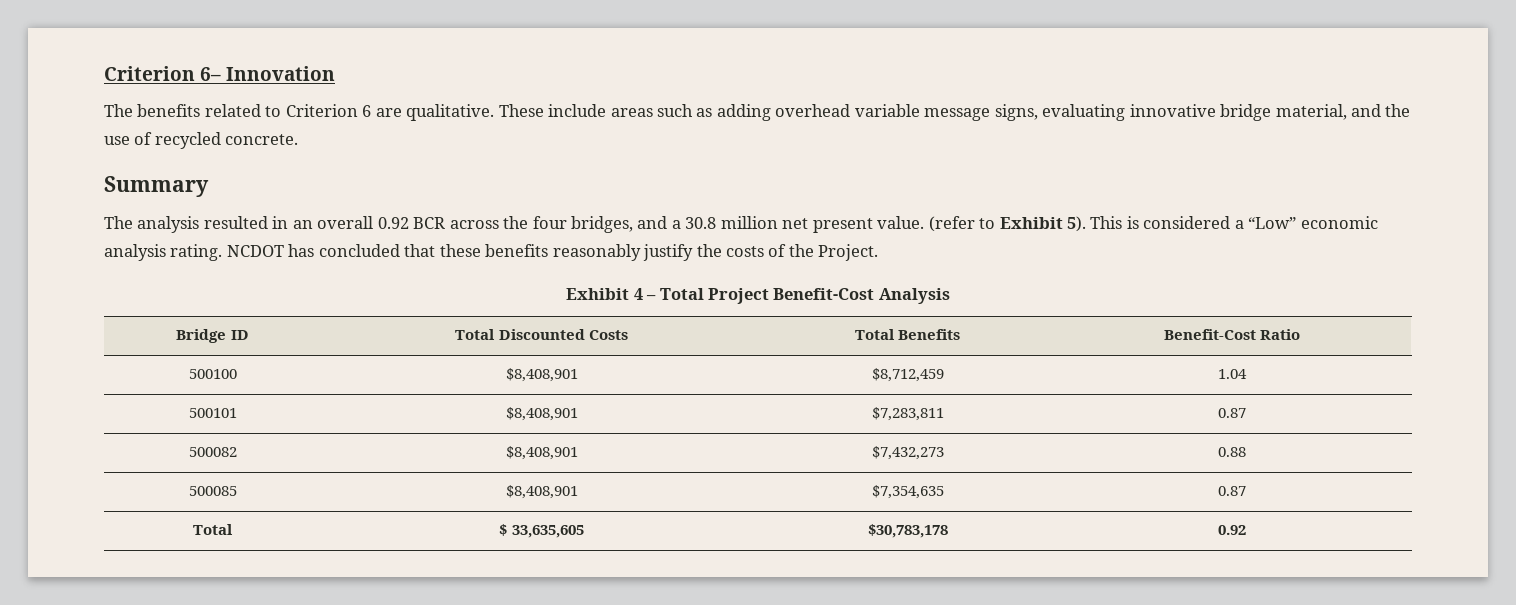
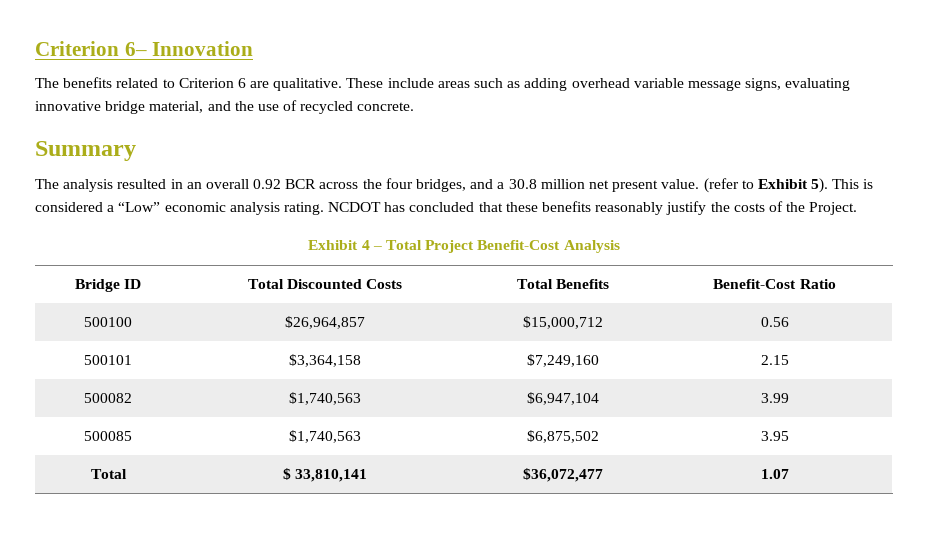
- 500100 | $8,408,901 | $8,712,459 | 1.04
- 500101 | $8,408,901 | $7,283,811 | 0.87
- 500082 | $8,408,901 | $7,432,273 | 0.88
- 500085 | $8,408,901 | $7,354,635 | 0.87
+ 500100 | $26,964,857 | $15,000,712 | 0.56
+ 500101 | $3,364,158 | $7,249,160 | 2.15
+ 500082 | $1,740,563 | $6,947,104 | 3.99
+ 500085 | $1,740,563 | $6,875,502 | 3.95
- Total | $ 33,635,605 | $30,783,178 | 0.92
+ Total | $ 33,810,141 | $36,072,477 | 1.07

